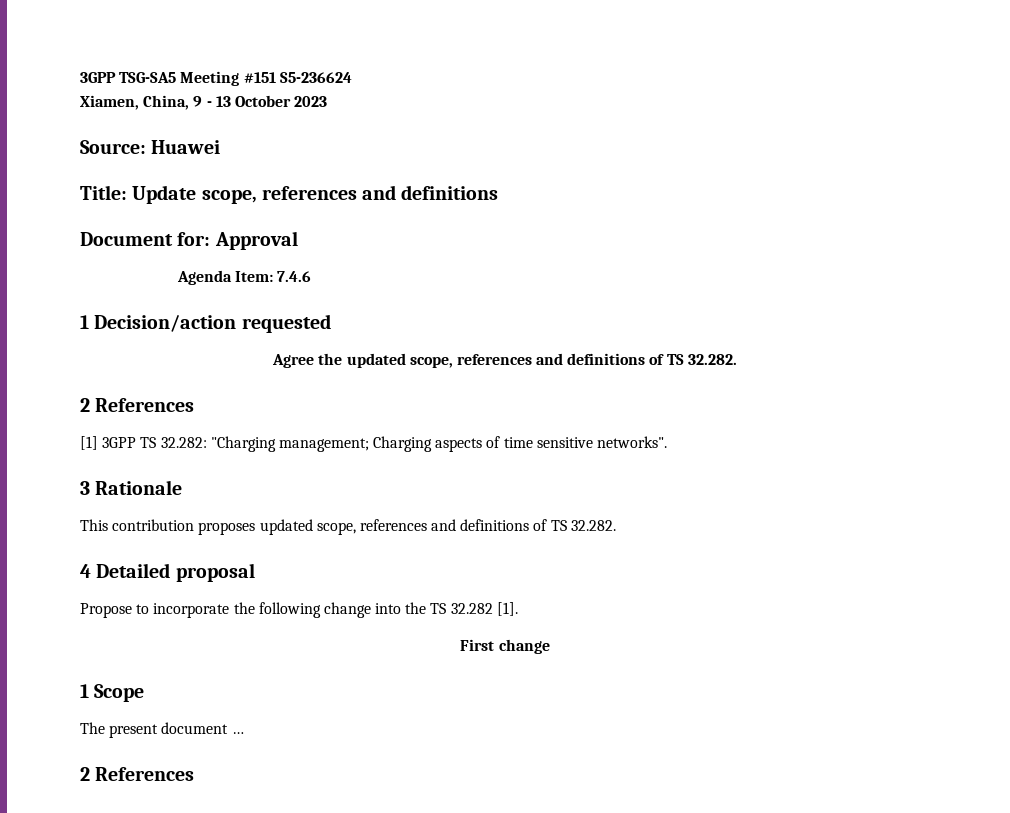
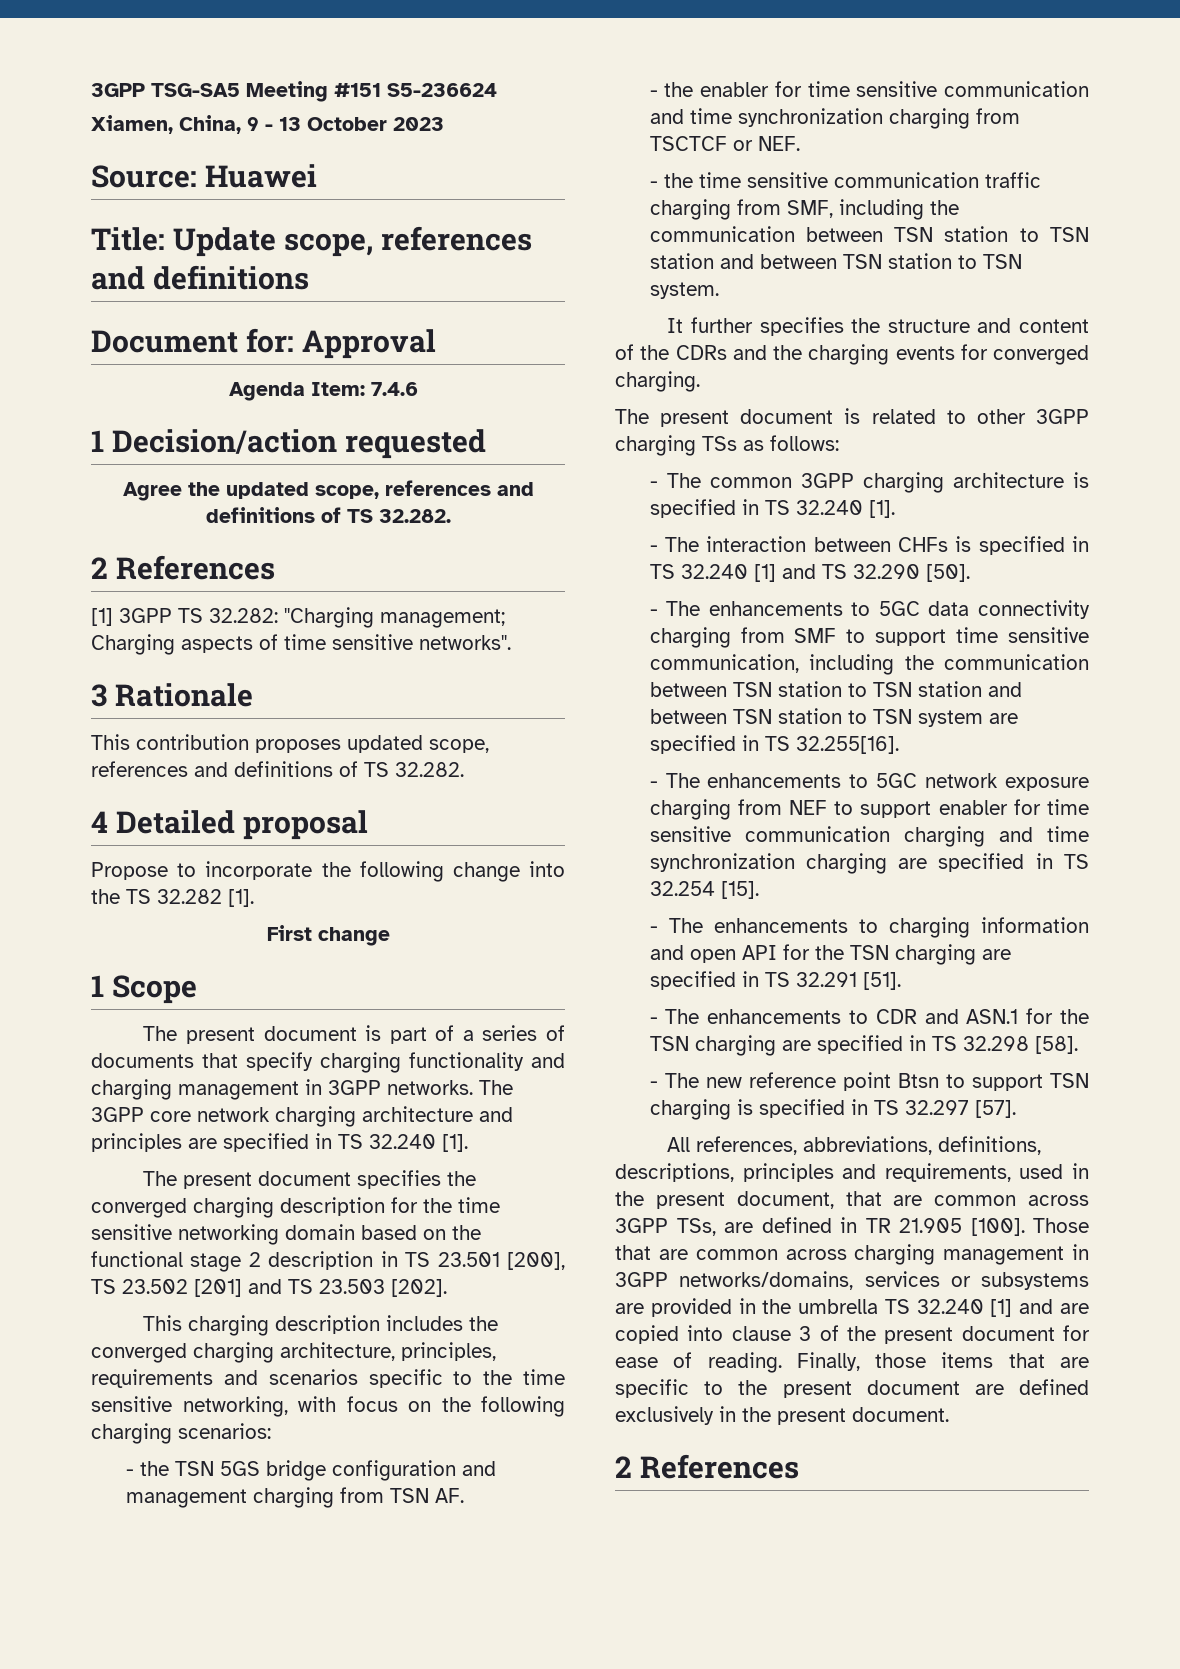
- The present document …
+ The present document is part of a series of documents that specify charging functionality and charging management in 3GPP networks. The 3GPP core network charging architecture and principles are specified in TS 32.240 [1].
+ The present document specifies the converged charging description for the time sensitive networking domain based on the functional stage 2 description in TS 23.501 [200], TS 23.502 [201] and TS 23.503 [202].
+ This charging description includes the converged charging architecture, principles, requirements and scenarios specific to the time sensitive networking, with focus on the following charging scenarios:
+ - the TSN 5GS bridge configuration and management charging from TSN AF.
+ - the enabler for time sensitive communication and time synchronization charging from TSCTCF or NEF.
+ - the time sensitive communication traffic charging from SMF, including the communication between TSN station to TSN station and between TSN station to TSN system.
+ It further specifies the structure and content of the CDRs and the charging events for converged charging.
+ The present document is related to other 3GPP charging TSs as follows:
+ - The common 3GPP charging architecture is specified in TS 32.240 [1].
+ - The interaction between CHFs is specified in TS 32.240 [1] and TS 32.290 [50].
+ - The enhancements to 5GC data connectivity charging from SMF to support time sensitive communication, including the communication between TSN station to TSN station and between TSN station to TSN system are specified in TS 32.255[16].
+ - The enhancements to 5GC network exposure charging from NEF to support enabler for time sensitive communication charging and time synchronization charging are specified in TS 32.254 [15].
+ - The enhancements to charging information and open API for the TSN charging are specified in TS 32.291 [51].
+ - The enhancements to CDR and ASN.1 for the TSN charging are specified in TS 32.298 [58].
+ - The new reference point Btsn to support TSN charging is specified in TS 32.297 [57].
+ All references, abbreviations, definitions, descriptions, principles and requirements, used in the present document, that are common across 3GPP TSs, are defined in TR 21.905 [100]. Those that are common across charging management in 3GPP networks/domains, services or subsystems are provided in the umbrella TS 32.240 [1] and are copied into clause 3 of the present document for ease of reading. Finally, those items that are specific to the present document are defined exclusively in the present document.

